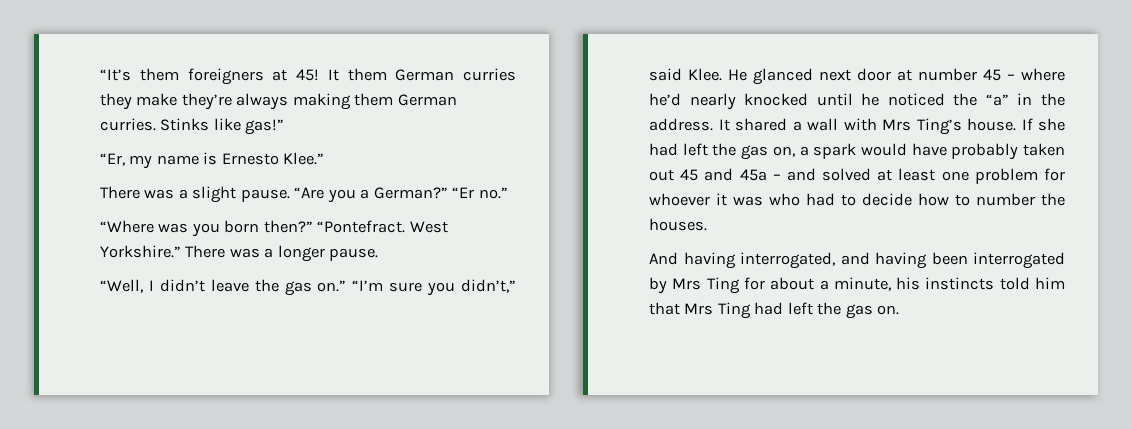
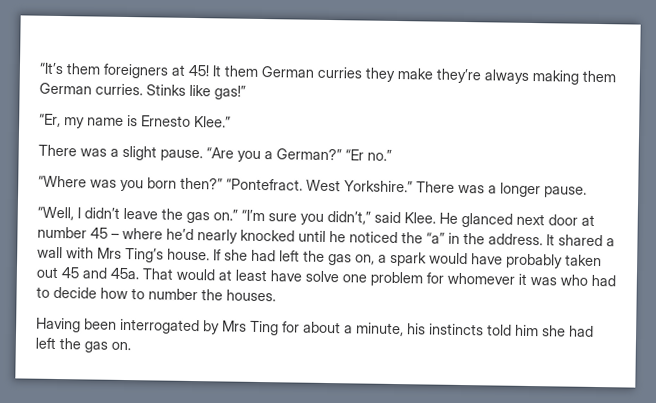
- If she had left the gas on, a spark would have probably taken out 45 and 45a – and solved at least one problem for whoever it was who had to decide how to number the houses.
+ If she had left the gas on, a spark would have probably taken out 45 and 45a. That would at least have solve one problem for whomever it was who had to decide how to number the houses.
- And having interrogated, and having been interrogated by Mrs Ting for about a minute, his instincts told him that Mrs Ting had left the gas on.
+ Having been interrogated by Mrs Ting for about a minute, his instincts told him she had left the gas on.

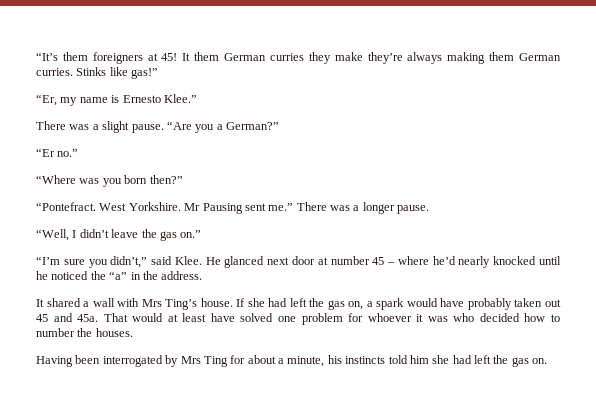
- “Are you a German?” “Er no.”
+ “Are you a German?”
+ “Er no.”
- “Where was you born then?” “Pontefract.
+ “Where was you born then?”
+ “Pontefract.
- West Yorkshire.”
+ West Yorkshire. Mr Pausing sent me.”
- “Well, I didn’t leave the gas on.” “I’m sure you didn’t,” said Klee.
+ “Well, I didn’t leave the gas on.”
+ “I’m sure you didn’t,” said Klee.
- He glanced next door at number 45 – where he’d nearly knocked until he noticed the “a” in the address. It shared a wall with Mrs Ting’s house.
+ He glanced next door at number 45 – where he’d nearly knocked until he noticed the “a” in the address.
+ It shared a wall with Mrs Ting’s house.
- That would at least have solve one problem for whomever it was who had to decide how to number the houses.
+ That would at least have solved one problem for whoever it was who decided how to number the houses.

